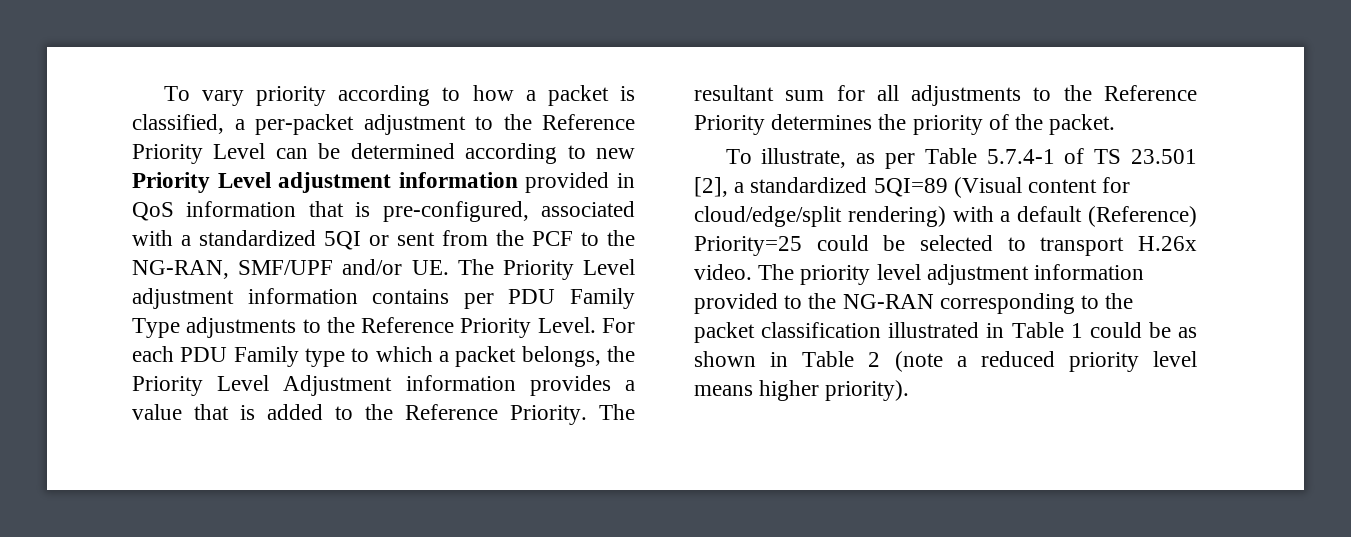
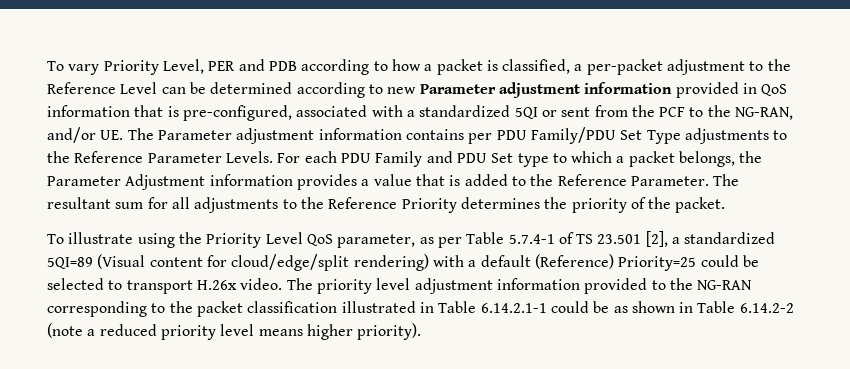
- To vary priority according to how a packet is classified, a per-packet adjustment to the Reference Priority Level can be determined according to new Priority Level adjustment information provided in QoS information that is pre-configured, associated with a standardized 5QI or sent from the PCF to the NG-RAN, SMF/UPF and/or UE. The Priority Level adjustment information contains per PDU Family Type adjustments to the Reference Priority Level.
+ To vary Priority Level, PER and PDB according to how a packet is classified, a per-packet adjustment to the Reference Level can be determined according to new Parameter adjustment information provided in QoS information that is pre-configured, associated with a standardized 5QI or sent from the PCF to the NG-RAN, and/or UE. The Parameter adjustment information contains per PDU Family/PDU Set Type adjustments to the Reference Parameter Levels.
- For each PDU Family type to which a packet belongs, the Priority Level Adjustment information provides a value that is added to the Reference Priority.
+ For each PDU Family and PDU Set type to which a packet belongs, the Parameter Adjustment information provides a value that is added to the Reference Parameter.
- To illustrate, as per Table 5.7.4-1 of TS 23.501 [2], a standardized 5QI=89 (Visual content for cloud/edge/split rendering) with a default (Reference) Priority=25 could be selected to transport H.26x video.
+ To illustrate using the Priority Level QoS parameter, as per Table 5.7.4-1 of TS 23.501 [2], a standardized 5QI=89 (Visual content for cloud/edge/split rendering) with a default (Reference) Priority=25 could be selected to transport H.26x video.
- The priority level adjustment information provided to the NG-RAN corresponding to the packet classification illustrated in Table 1 could be as shown in Table 2 (note a reduced priority level means higher priority).
+ The priority level adjustment information provided to the NG-RAN corresponding to the packet classification illustrated in Table 6.14.2.1-1 could be as shown in Table 6.14.2-2 (note a reduced priority level means higher priority).

